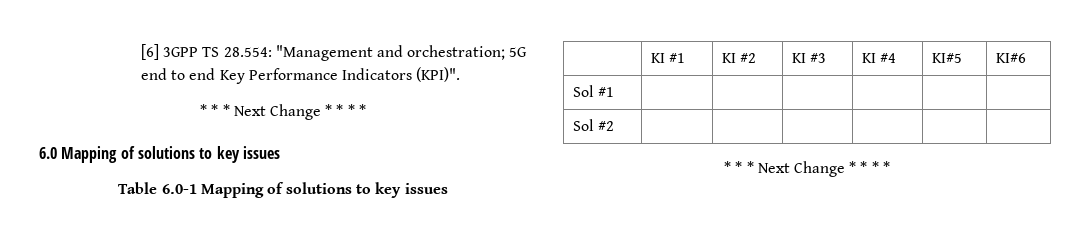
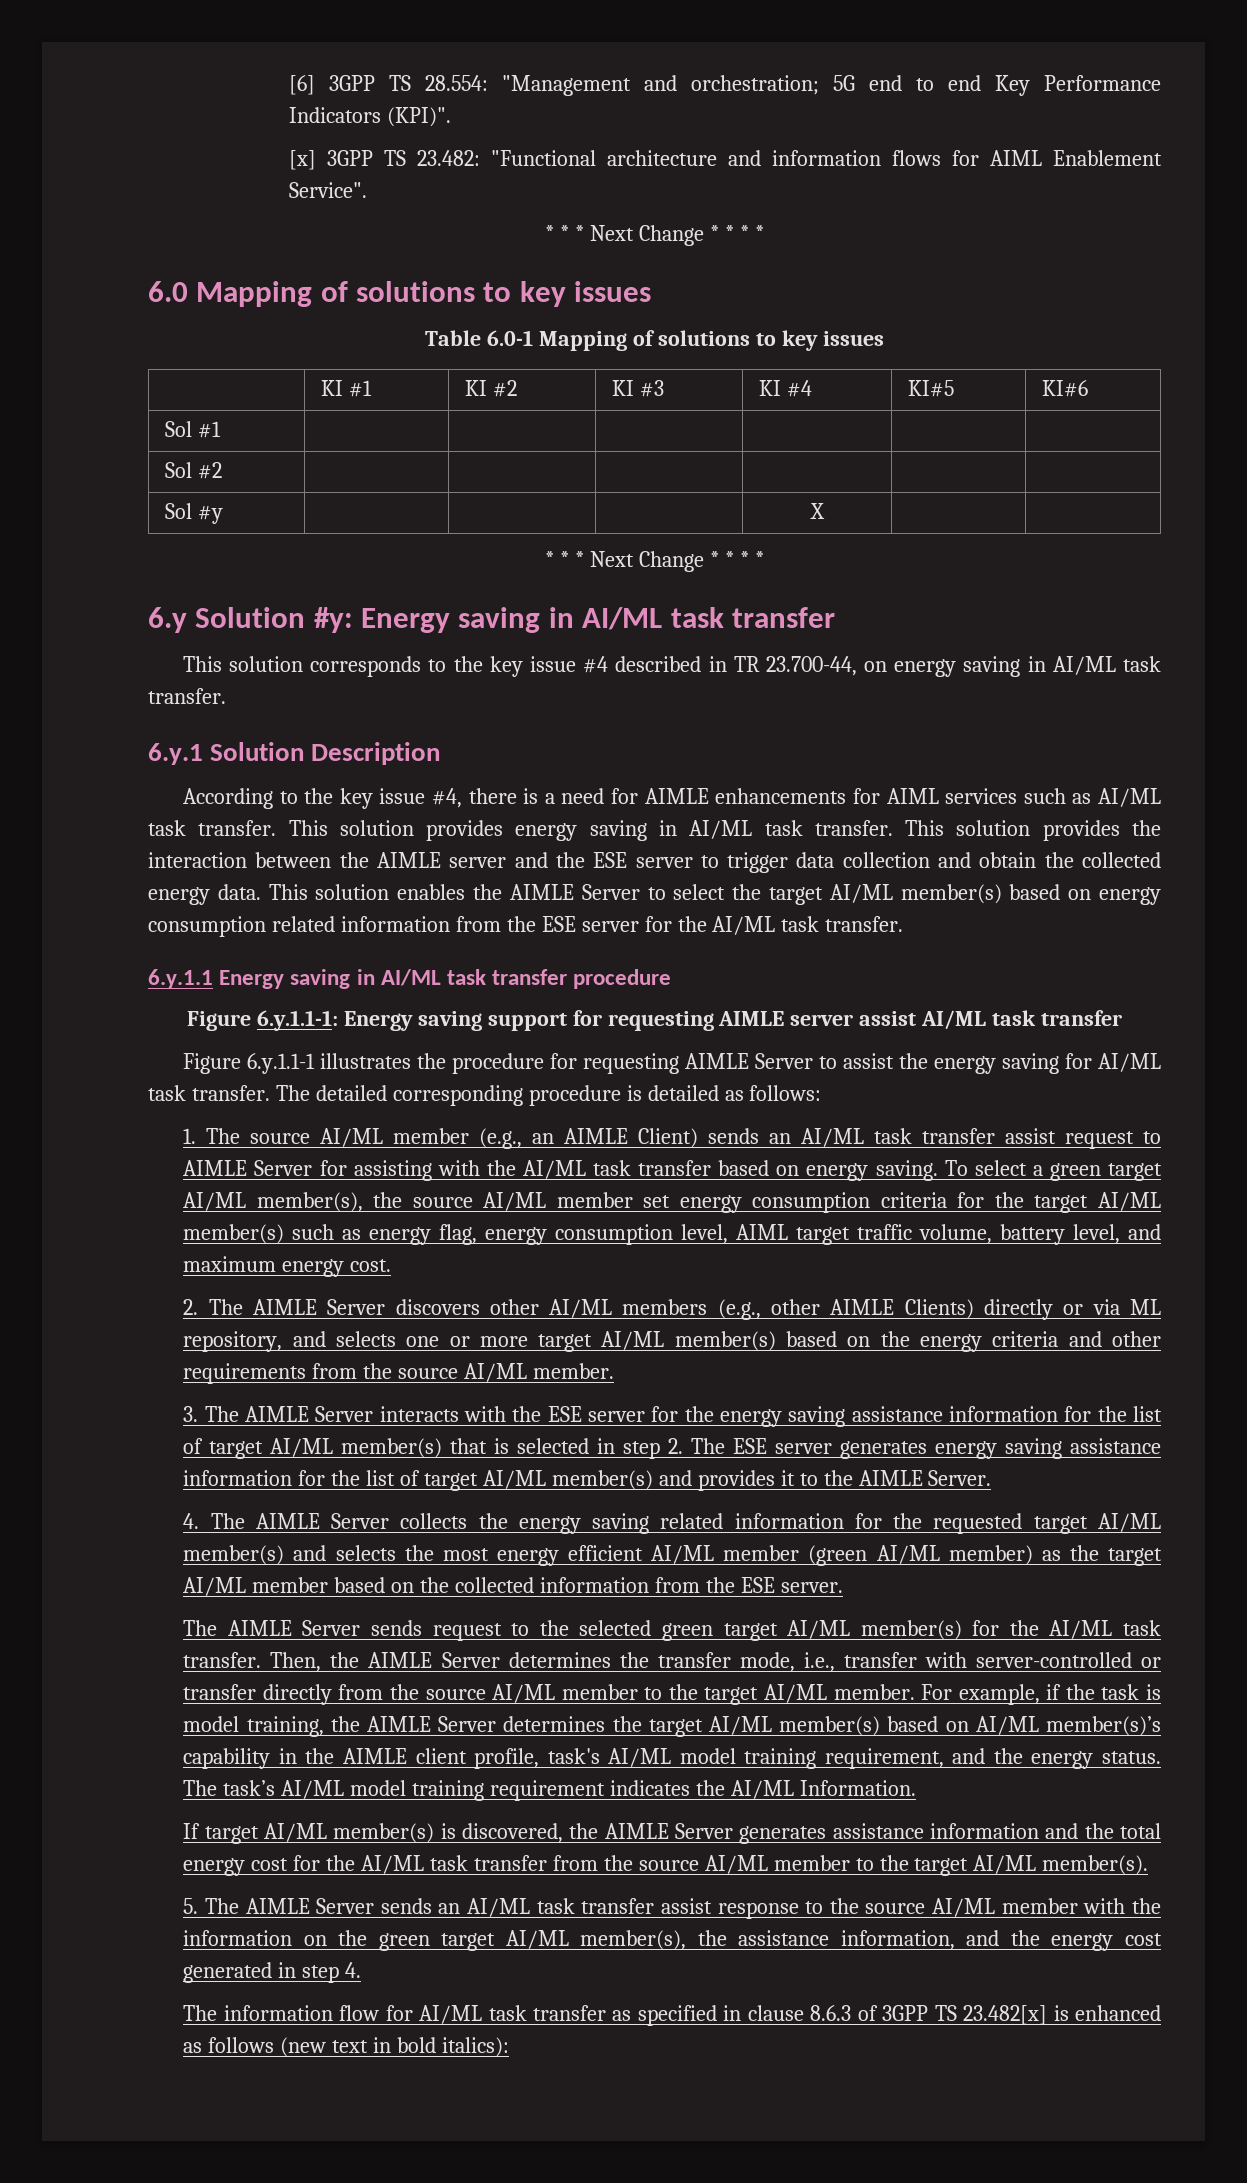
+ [x] 3GPP TS 23.482: "Functional architecture and information flows for AIML Enablement Service".
  Sol #2 | | | | | |
+ Sol #y | | | | X | |
  * * * Next Change * * * *
+ 6.y Solution #y: Energy saving in AI/ML task transfer
+ This solution corresponds to the key issue #4 described in TR 23.700-44, on energy saving in AI/ML task transfer.
+ 6.y.1 Solution Description
+ According to the key issue #4, there is a need for AIMLE enhancements for AIML services such as AI/ML task transfer. This solution provides energy saving in AI/ML task transfer. This solution provides the interaction between the AIMLE server and the ESE server to trigger data collection and obtain the collected energy data. This solution enables the AIMLE Server to select the target AI/ML member(s) based on energy consumption related information from the ESE server for the AI/ML task transfer.
+ 6.y.1.1 Energy saving in AI/ML task transfer procedure
+ Figure 6.y.1.1-1: Energy saving support for requesting AIMLE server assist AI/ML task transfer
+ Figure 6.y.1.1-1 illustrates the procedure for requesting AIMLE Server to assist the energy saving for AI/ML task transfer. The detailed corresponding procedure is detailed as follows:
+ 1. The source AI/ML member (e.g., an AIMLE Client) sends an AI/ML task transfer assist request to AIMLE Server for assisting with the AI/ML task transfer based on energy saving. To select a green target AI/ML member(s), the source AI/ML member set energy consumption criteria for the target AI/ML member(s) such as energy flag, energy consumption level, AIML target traffic volume, battery level, and maximum energy cost.
+ 2. The AIMLE Server discovers other AI/ML members (e.g., other AIMLE Clients) directly or via ML repository, and selects one or more target AI/ML member(s) based on the energy criteria and other requirements from the source AI/ML member.
+ 3. The AIMLE Server interacts with the ESE server for the energy saving assistance information for the list of target AI/ML member(s) that is selected in step 2. The ESE server generates energy saving assistance information for the list of target AI/ML member(s) and provides it to the AIMLE Server.
+ 4. The AIMLE Server collects the energy saving related information for the requested target AI/ML member(s) and selects the most energy efficient AI/ML member (green AI/ML member) as the target AI/ML member based on the collected information from the ESE server.
+ The AIMLE Server sends request to the selected green target AI/ML member(s) for the AI/ML task transfer. Then, the AIMLE Server determines the transfer mode, i.e., transfer with server-controlled or transfer directly from the source AI/ML member to the target AI/ML member. For example, if the task is model training, the AIMLE Server determines the target AI/ML member(s) based on AI/ML member(s)’s capability in the AIMLE client profile, task's AI/ML model training requirement, and the energy status. The task’s AI/ML model training requirement indicates the AI/ML Information.
+ If target AI/ML member(s) is discovered, the AIMLE Server generates assistance information and the total energy cost for the AI/ML task transfer from the source AI/ML member to the target AI/ML member(s).
+ 5. The AIMLE Server sends an AI/ML task transfer assist response to the source AI/ML member with the information on the green target AI/ML member(s), the assistance information, and the energy cost generated in step 4.
+ The information flow for AI/ML task transfer as specified in clause 8.6.3 of 3GPP TS 23.482[x] is enhanced as follows (new text in bold italics):

